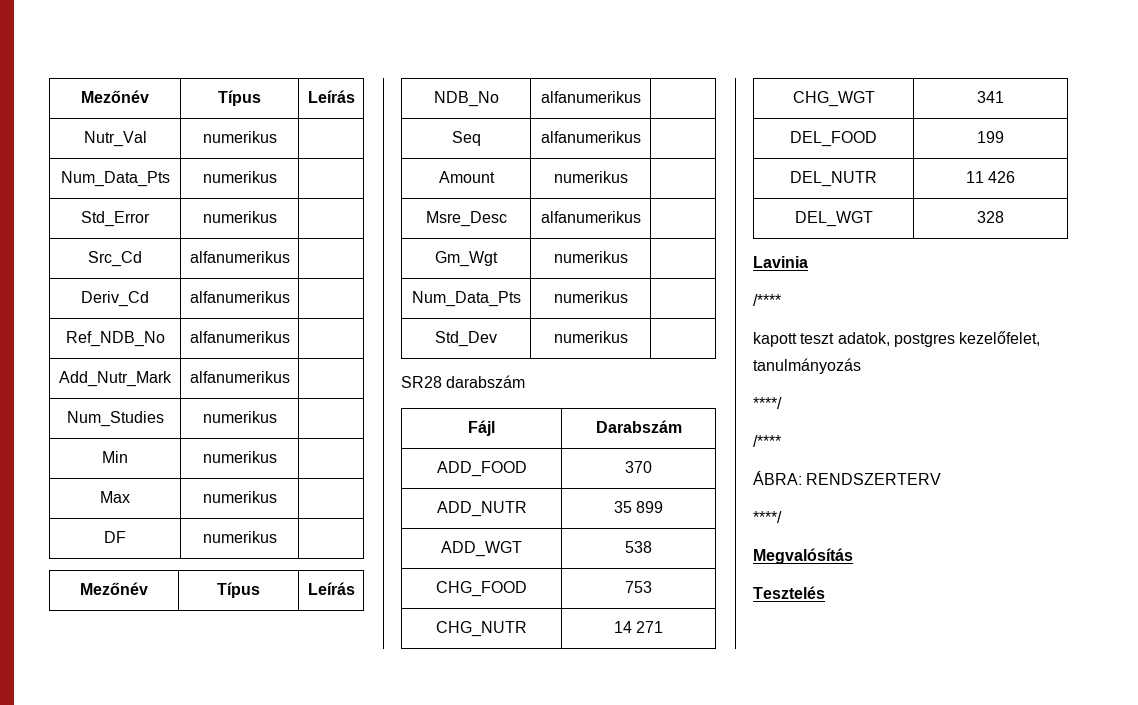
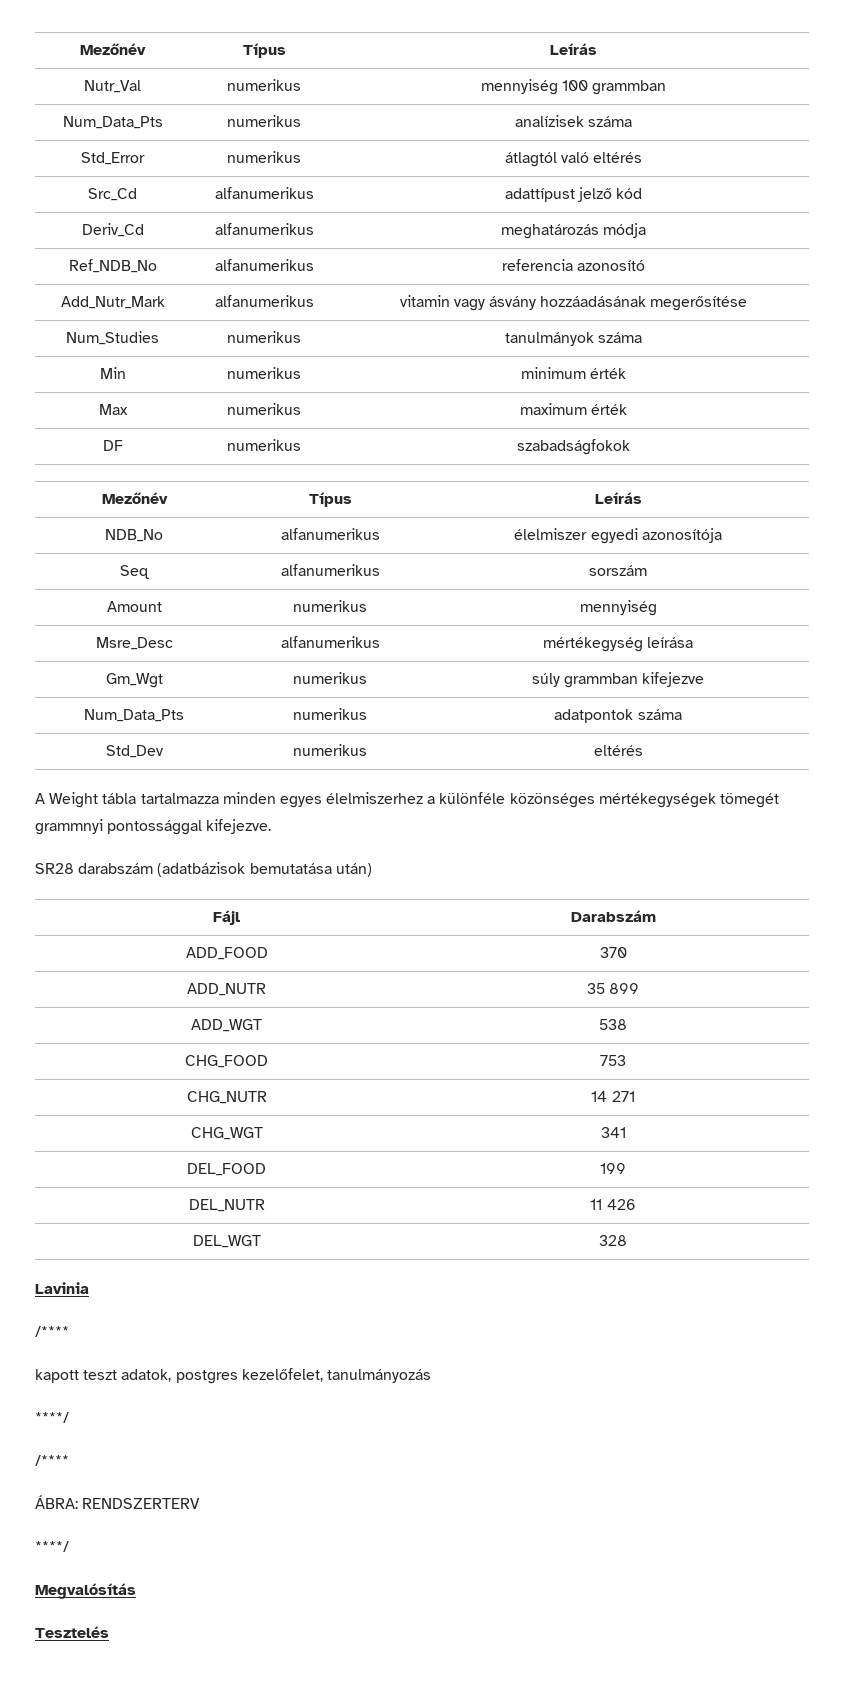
- Nutr_Val | numerikus |
- Num_Data_Pts | numerikus |
+ Nutr_Val | numerikus | mennyiség 100 grammban
+ Num_Data_Pts | numerikus | analízisek száma
- Std_Error | numerikus |
+ Std_Error | numerikus | átlagtól való eltérés
- Src_Cd | alfanumerikus |
+ Src_Cd | alfanumerikus | adattípust jelző kód
- Deriv_Cd | alfanumerikus |
+ Deriv_Cd | alfanumerikus | meghatározás módja
- Ref_NDB_No | alfanumerikus |
+ Ref_NDB_No | alfanumerikus | referencia azonosító
- Add_Nutr_Mark | alfanumerikus |
+ Add_Nutr_Mark | alfanumerikus | vitamin vagy ásvány hozzáadásának megerősítése
- Num_Studies | numerikus |
+ Num_Studies | numerikus | tanulmányok száma
- Min | numerikus |
+ Min | numerikus | minimum érték
- Max | numerikus |
+ Max | numerikus | maximum érték
- DF | numerikus |
+ DF | numerikus | szabadságfokok
- NDB_No | alfanumerikus |
+ NDB_No | alfanumerikus | élelmiszer egyedi azonosítója
- Seq | alfanumerikus |
+ Seq | alfanumerikus | sorszám
- Amount | numerikus |
+ Amount | numerikus | mennyiség
- Msre_Desc | alfanumerikus |
+ Msre_Desc | alfanumerikus | mértékegység leírása
- Gm_Wgt | numerikus |
- Num_Data_Pts | numerikus |
+ Gm_Wgt | numerikus | súly grammban kifejezve
+ Num_Data_Pts | numerikus | adatpontok száma
- Std_Dev | numerikus |
+ Std_Dev | numerikus | eltérés
+ A Weight tábla tartalmazza minden egyes élelmiszerhez a különféle közönséges mértékegységek tömegét grammnyi pontossággal kifejezve.
- SR28 darabszám
+ SR28 darabszám (adatbázisok bemutatása után)

